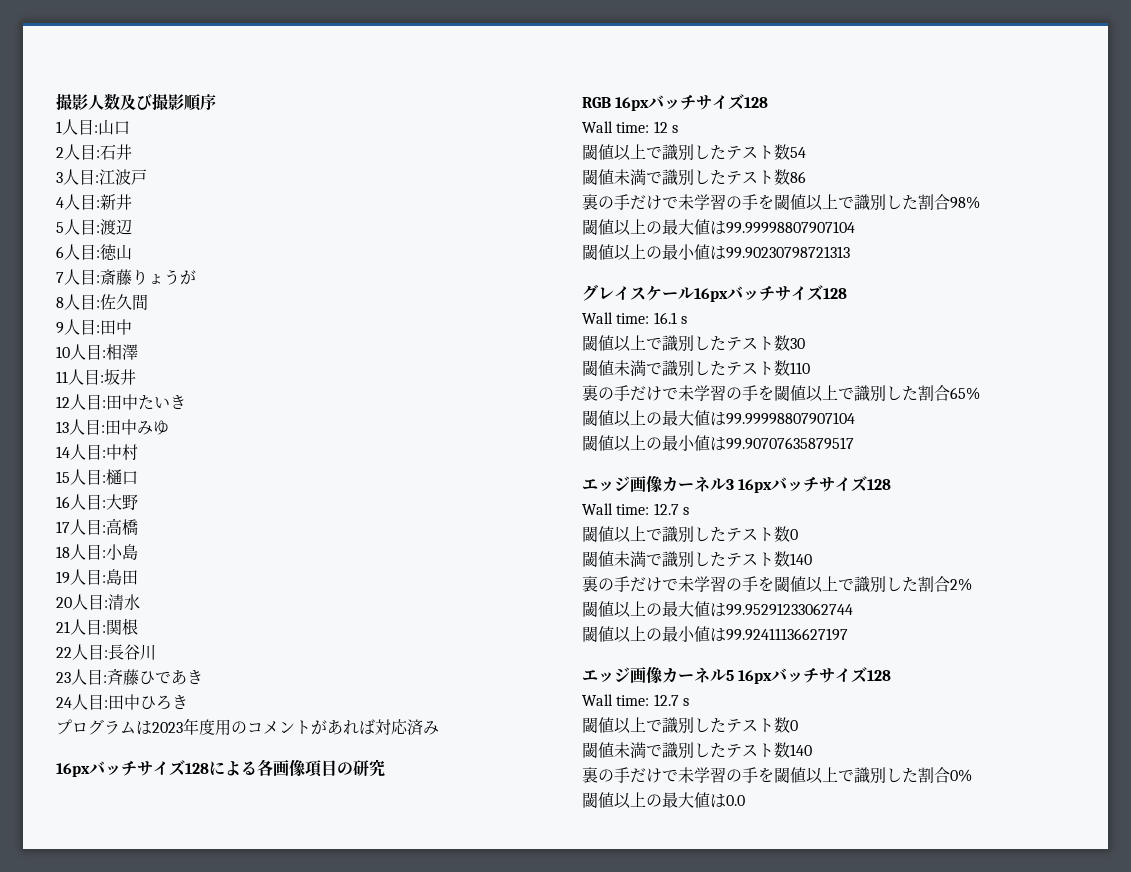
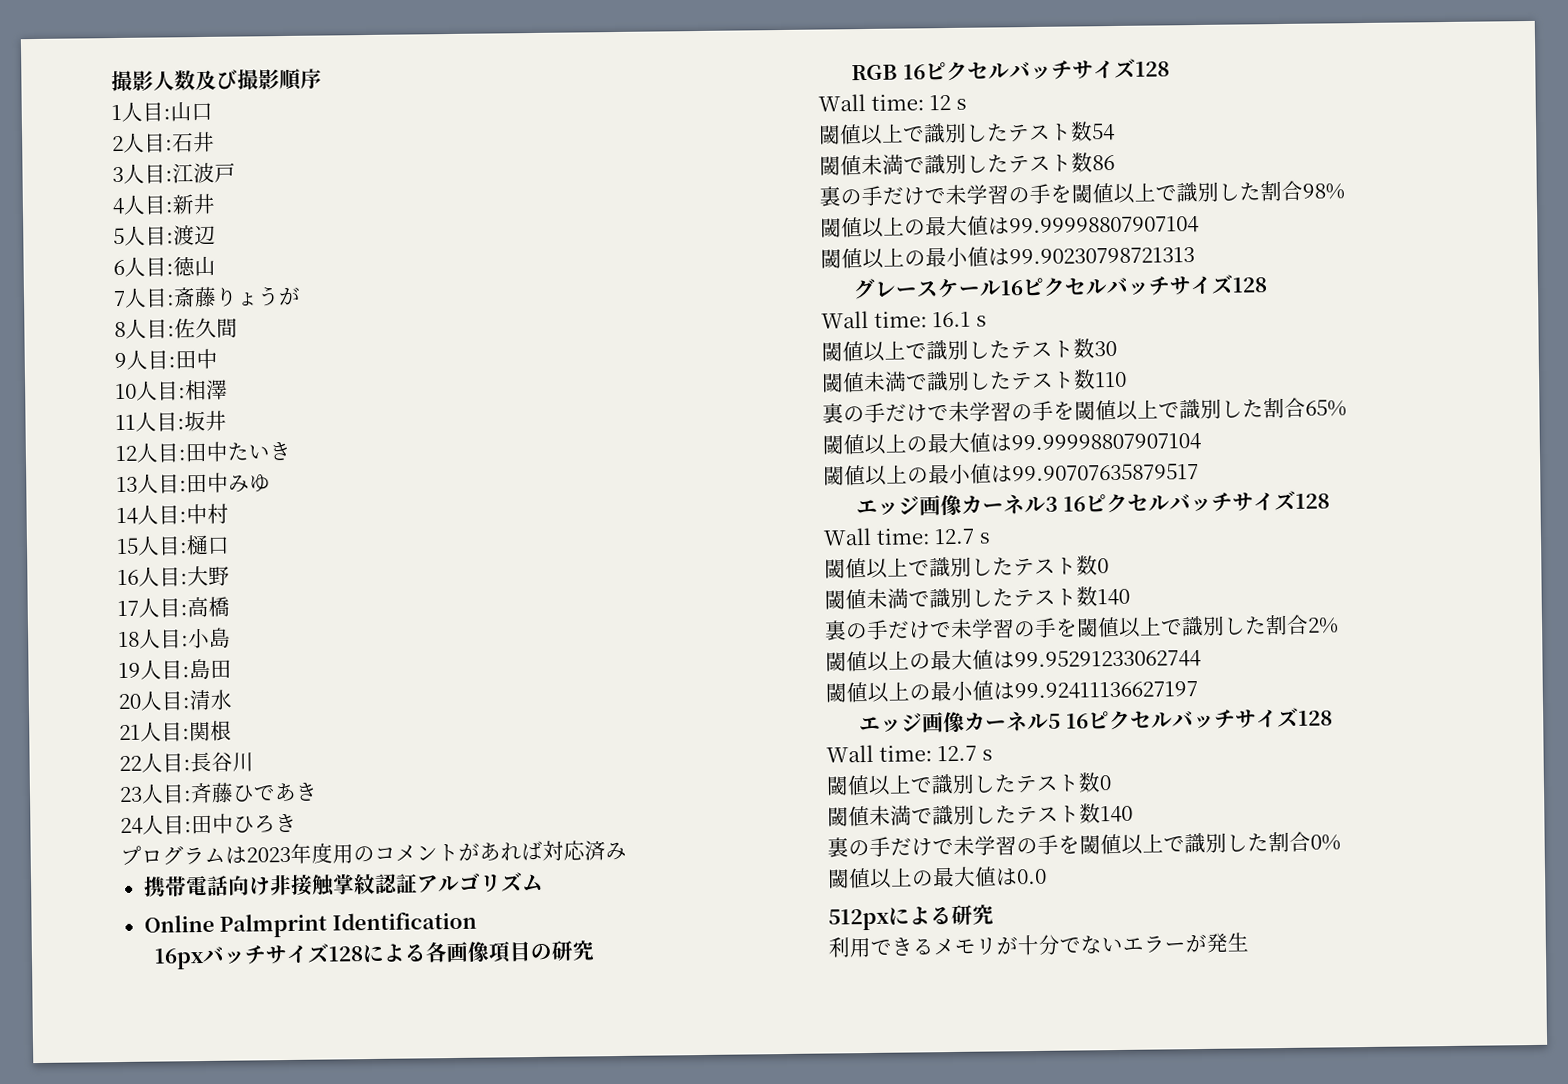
+ 携帯電話向け非接触掌紋認証アルゴリズム
+ Online Palmprint Identification
- RGB 16pxバッチサイズ128
+ RGB 16ピクセルバッチサイズ128
- グレイスケール16pxバッチサイズ128
+ グレースケール16ピクセルバッチサイズ128
- エッジ画像カーネル3 16pxバッチサイズ128
+ エッジ画像カーネル3 16ピクセルバッチサイズ128
- エッジ画像カーネル5 16pxバッチサイズ128
+ エッジ画像カーネル5 16ピクセルバッチサイズ128
+ 512pxによる研究
+ 利用できるメモリが十分でないエラーが発生

